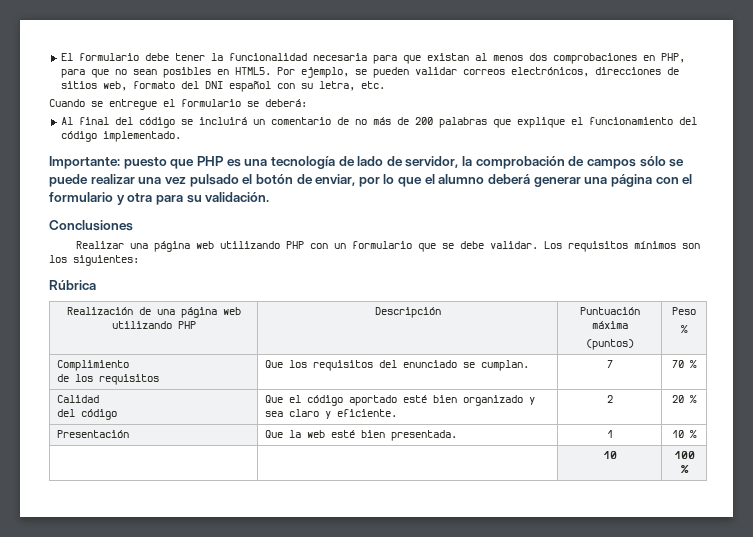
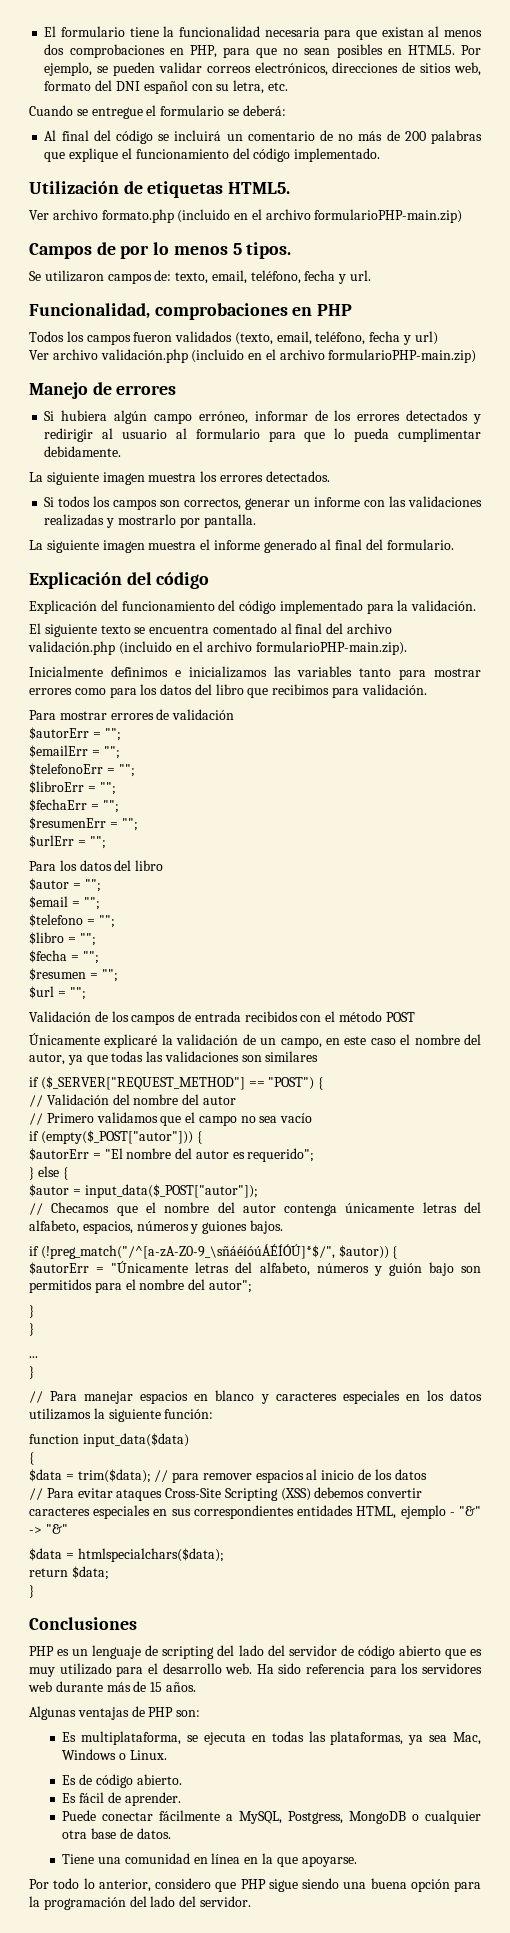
- El formulario debe tener la funcionalidad necesaria para que existan al menos dos comprobaciones en PHP, para que no sean posibles en HTML5.
+ El formulario tiene la funcionalidad necesaria para que existan al menos dos comprobaciones en PHP, para que no sean posibles en HTML5.
- Importante: puesto que PHP es una tecnología de lado de servidor, la comprobación de campos sólo se puede realizar una vez pulsado el botón de enviar, por lo que el alumno deberá generar una página con el formulario y otra para su validación.
+ Utilización de etiquetas HTML5.
+ Ver archivo formato.php (incluido en el archivo formularioPHP-main.zip)
+ Campos de por lo menos 5 tipos.
+ Se utilizaron campos de: texto, email, teléfono, fecha y url.
+ Funcionalidad, comprobaciones en PHP
+ Todos los campos fueron validados (texto, email, teléfono, fecha y url)
+ Ver archivo validación.php (incluido en el archivo formularioPHP-main.zip)
+ Manejo de errores
+ Si hubiera algún campo erróneo, informar de los errores detectados y redirigir al usuario al formulario para que lo pueda cumplimentar debidamente.
+ La siguiente imagen muestra los errores detectados.
+ Si todos los campos son correctos, generar un informe con las validaciones realizadas y mostrarlo por pantalla.
+ La siguiente imagen muestra el informe generado al final del formulario.
+ Explicación del código
+ Explicación del funcionamiento del código implementado para la validación.
+ El siguiente texto se encuentra comentado al final del archivo validación.php (incluido en el archivo formularioPHP-main.zip).
+ Inicialmente definimos e inicializamos las variables tanto para mostrar errores como para los datos del libro que recibimos para validación.
+ Para mostrar errores de validación
+ $autorErr = "";
+ $emailErr = "";
+ $telefonoErr = "";
+ $libroErr = "";
+ $fechaErr = "";
+ $resumenErr = "";
+ $urlErr = "";
+ Para los datos del libro
+ $autor = "";
+ $email = "";
+ $telefono = "";
+ $libro = "";
+ $fecha = "";
+ $resumen = "";
+ $url = "";
+ Validación de los campos de entrada recibidos con el método POST
+ Únicamente explicaré la validación de un campo, en este caso el nombre del autor, ya que todas las validaciones son similares
+ if ($_SERVER["REQUEST_METHOD"] == "POST") {
+ // Validación del nombre del autor
+ // Primero validamos que el campo no sea vacío
+ if (empty($_POST["autor"])) {
+ $autorErr = "El nombre del autor es requerido";
+ } else {
+ $autor = input_data($_POST["autor"]);
+ // Checamos que el nombre del autor contenga únicamente letras del alfabeto, espacios, números y guiones bajos.
+ if (!preg_match("/^[a-zA-Z0-9_\sñáéíóúÁÉÍÓÚ]*$/", $autor)) {
+ $autorErr = "Únicamente letras del alfabeto, números y guión bajo son permitidos para el nombre del autor";
+ }
+ }
+ ...
+ }
+ // Para manejar espacios en blanco y caracteres especiales en los datos utilizamos la siguiente función:
+ function input_data($data)
+ {
+ $data = trim($data); // para remover espacios al inicio de los datos
+ // Para evitar ataques Cross-Site Scripting (XSS) debemos convertir caracteres especiales en sus correspondientes entidades HTML, ejemplo - "&" -> "&"
+ $data = htmlspecialchars($data);
+ return $data;
+ }
  Conclusiones
- Realizar una página web utilizando PHP con un formulario que se debe validar. Los requisitos mínimos son los siguientes:
- Rúbrica
- Realización de una página web utilizando PHP | Descripción | Puntuación máxima
- (puntos) | Peso
- %
- Complimiento
- de los requisitos | Que los requisitos del enunciado se cumplan. | 7 | 70 %
- Calidad
- del código | Que el código aportado esté bien organizado y sea claro y eficiente. | 2 | 20 %
- Presentación | Que la web esté bien presentada. | 1 | 10 %
- | | 10 | 100 %
+ PHP es un lenguaje de scripting del lado del servidor de código abierto que es muy utilizado para el desarrollo web. Ha sido referencia para los servidores web durante más de 15 años.
+ Algunas ventajas de PHP son:
+ Es multiplataforma, se ejecuta en todas las plataformas, ya sea Mac, Windows o Linux.
+ Es de código abierto.
+ Es fácil de aprender.
+ Puede conectar fácilmente a MySQL, Postgress, MongoDB o cualquier otra base de datos.
+ Tiene una comunidad en línea en la que apoyarse.
+ Por todo lo anterior, considero que PHP sigue siendo una buena opción para la programación del lado del servidor.

